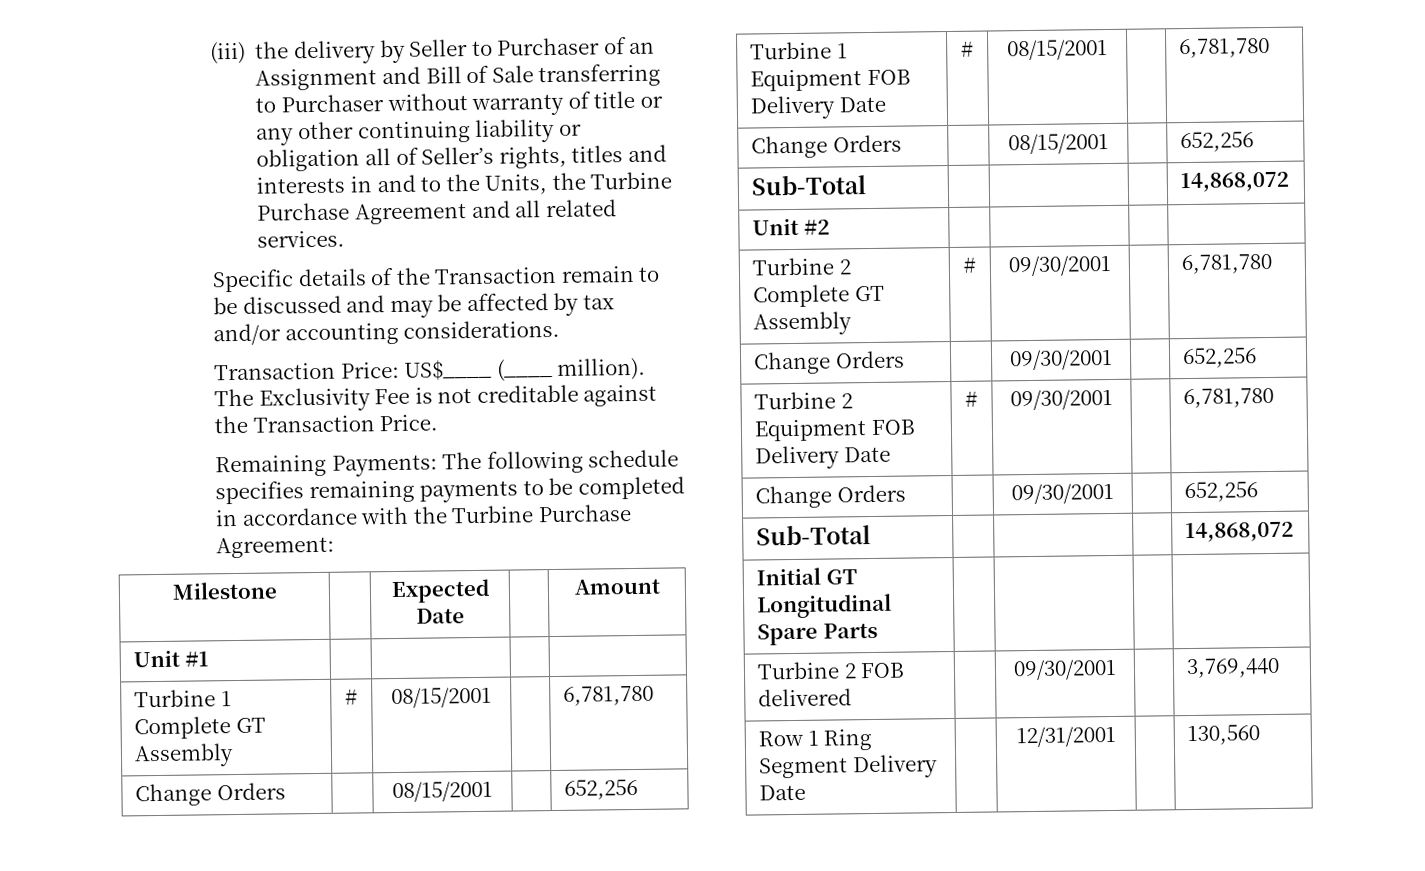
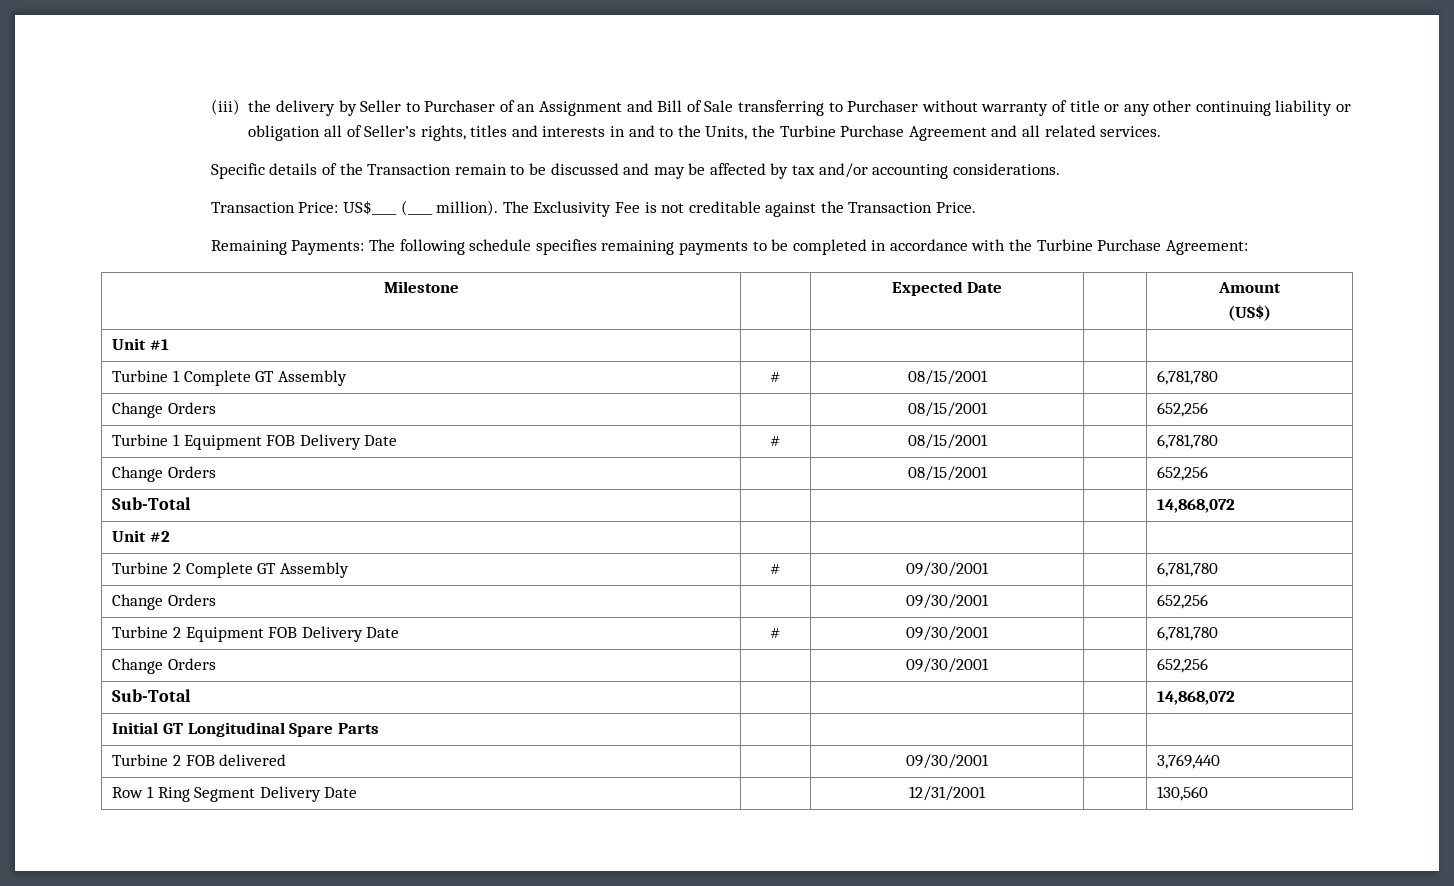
  Milestone | | Expected Date | | Amount
+ (US$)

